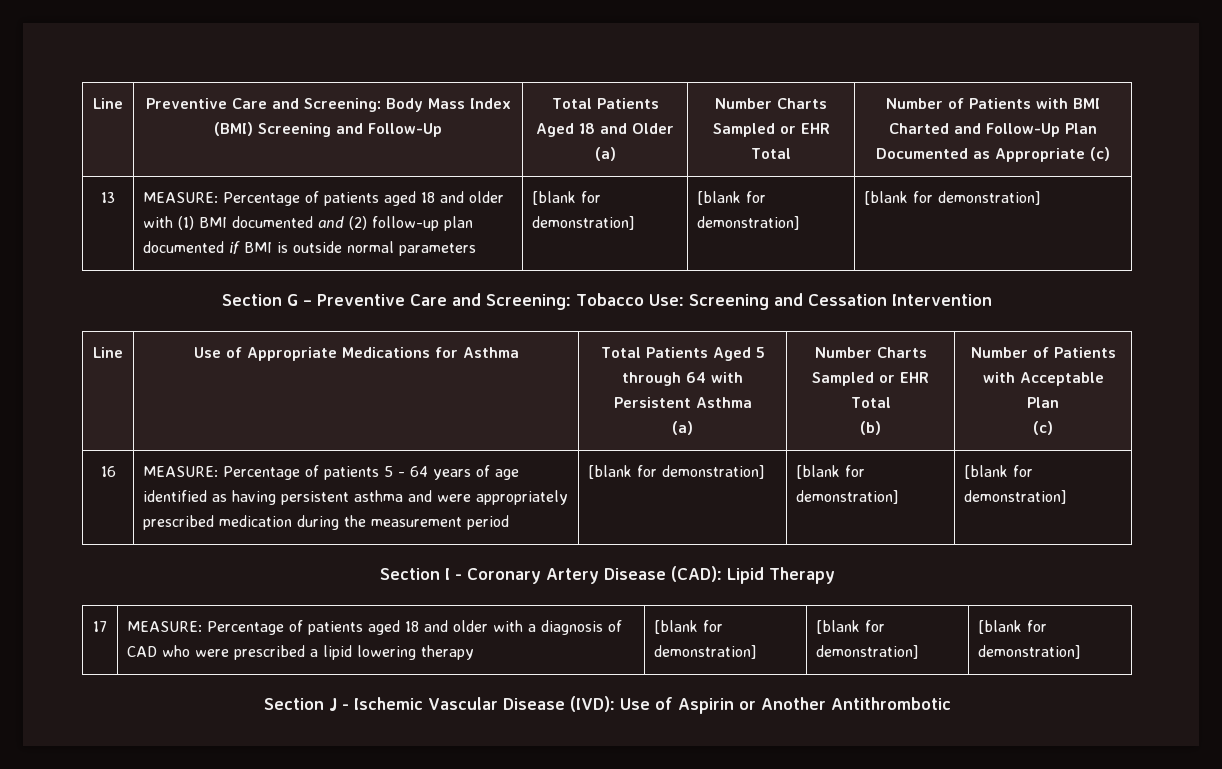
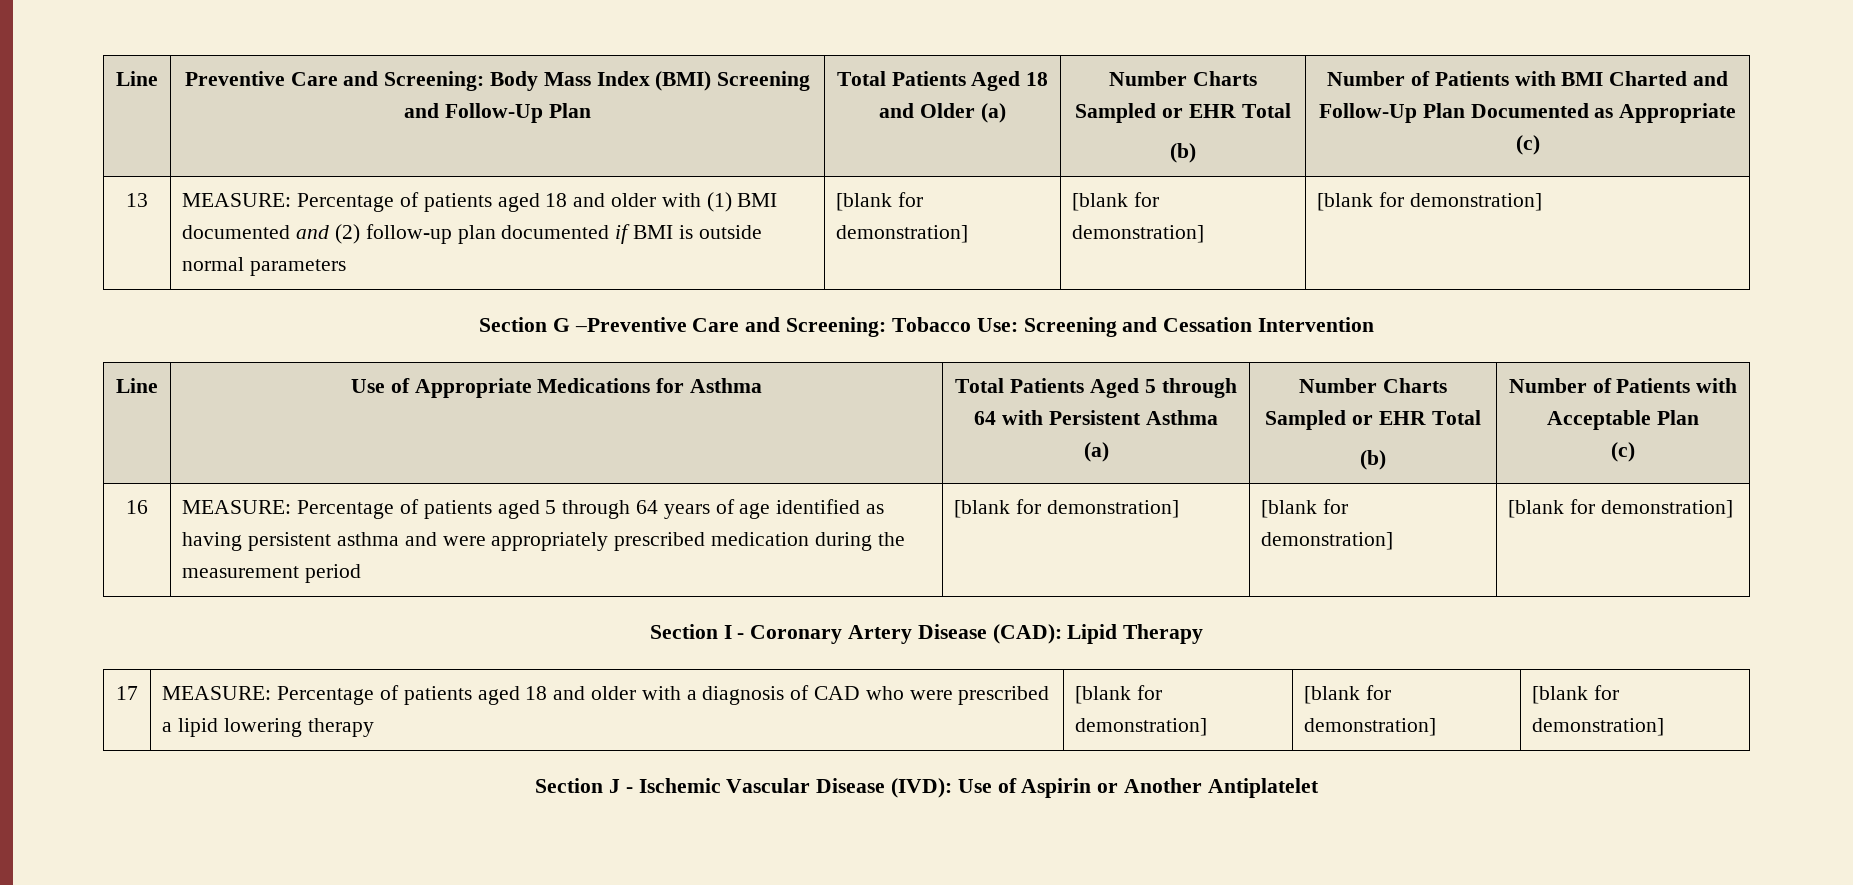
- Line | Preventive Care and Screening: Body Mass Index (BMI) Screening and Follow-Up | Total Patients Aged 18 and Older (a) | Number Charts Sampled or EHR Total | Number of Patients with BMI Charted and Follow-Up Plan Documented as Appropriate (c)
+ Line | Preventive Care and Screening: Body Mass Index (BMI) Screening and Follow-Up Plan | Total Patients Aged 18 and Older (a) | Number Charts Sampled or EHR Total
+ (b) | Number of Patients with BMI Charted and Follow-Up Plan Documented as Appropriate (c)
- Section G – Preventive Care and Screening: Tobacco Use: Screening and Cessation Intervention
+ Section G –Preventive Care and Screening: Tobacco Use: Screening and Cessation Intervention
- 16 | MEASURE: Percentage of patients 5 - 64 years of age identified as having persistent asthma and were appropriately prescribed medication during the measurement period | [blank for demonstration] | [blank for demonstration] | [blank for demonstration]
+ 16 | MEASURE: Percentage of patients aged 5 through 64 years of age identified as having persistent asthma and were appropriately prescribed medication during the measurement period | [blank for demonstration] | [blank for demonstration] | [blank for demonstration]
- Section J - Ischemic Vascular Disease (IVD): Use of Aspirin or Another Antithrombotic
+ Section J - Ischemic Vascular Disease (IVD): Use of Aspirin or Another Antiplatelet

